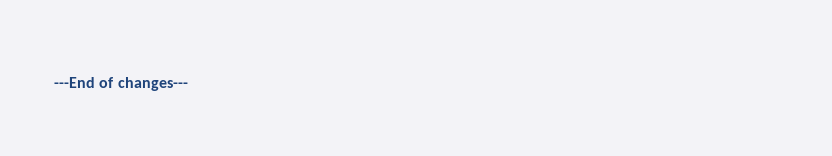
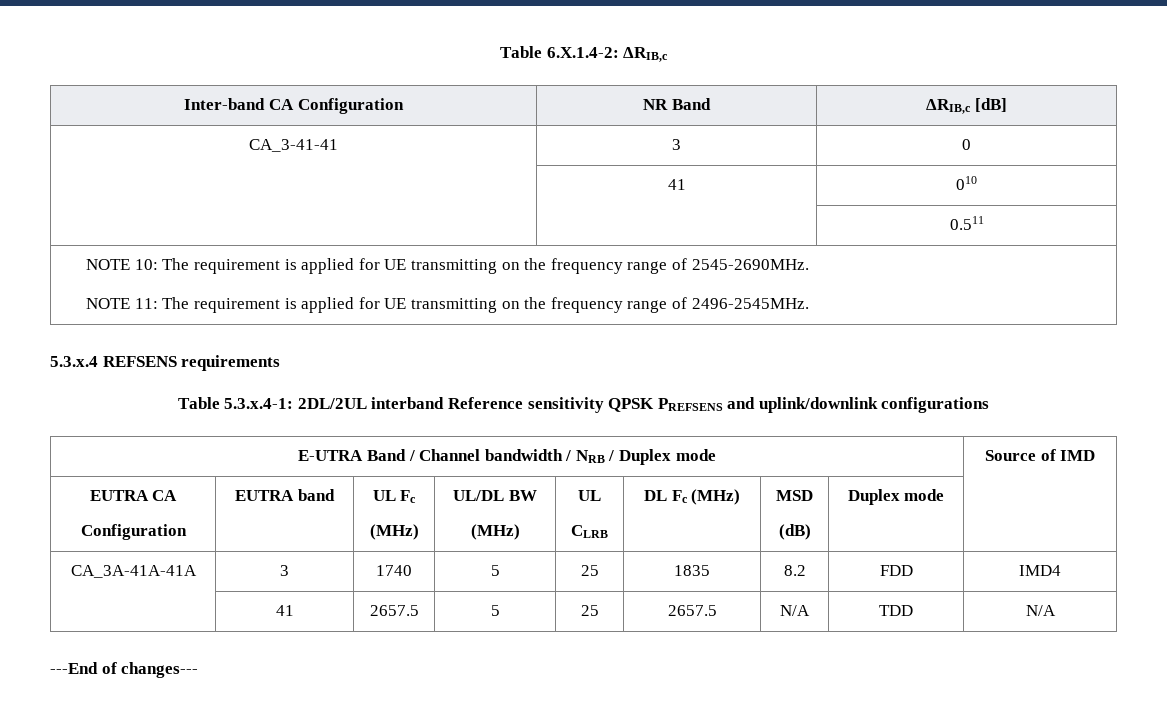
+ Table 6.X.1.4-2: ΔRIB,c
+ Inter-band CA Configuration | NR Band | ΔRIB,c [dB]
+ CA_3-41-41 | 3 | 0
+ | 41 | 010
+ | | 0.511
+ NOTE 10: The requirement is applied for UE transmitting on the frequency range of 2545-2690MHz.
+ NOTE 11: The requirement is applied for UE transmitting on the frequency range of 2496-2545MHz.
+ 5.3.x.4 REFSENS requirements
+ Table 5.3.x.4-1: 2DL/2UL interband Reference sensitivity QPSK PREFSENS and uplink/downlink configurations
+ E-UTRA Band / Channel bandwidth / NRB / Duplex mode | Source of IMD
+ EUTRA CA
+ Configuration | EUTRA band | UL Fc
+ (MHz) | UL/DL BW
+ (MHz) | UL
+ CLRB | DL Fc (MHz) | MSD
+ (dB) | Duplex mode |
+ CA_3A-41A-41A | 3 | 1740 | 5 | 25 | 1835 | 8.2 | FDD | IMD4
+ | 41 | 2657.5 | 5 | 25 | 2657.5 | N/A | TDD | N/A

